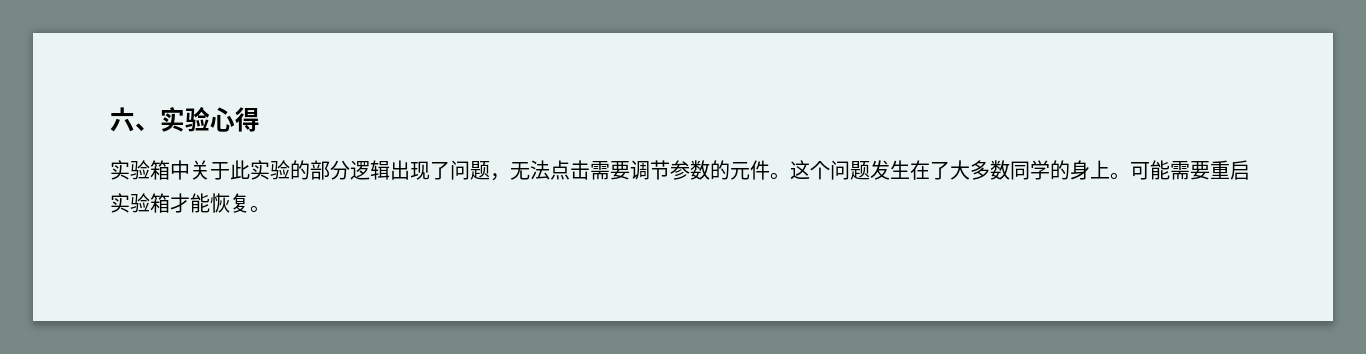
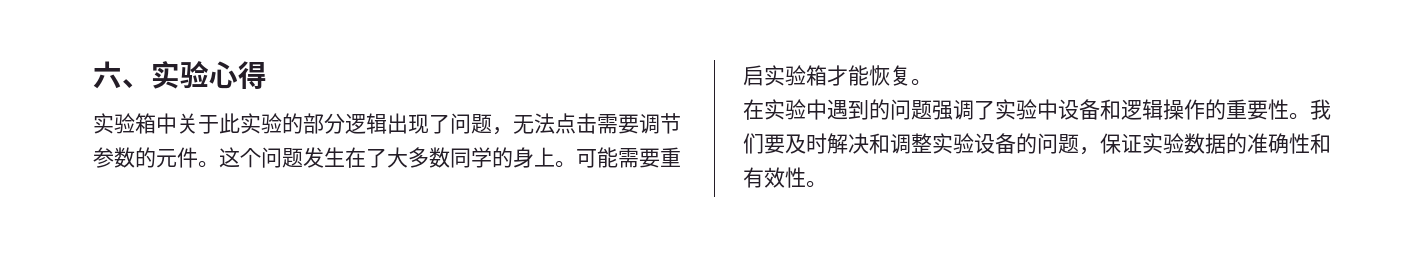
+ 在实验中遇到的问题强调了实验中设备和逻辑操作的重要性。我们要及时解决和调整实验设备的问题，保证实验数据的准确性和有效性。

